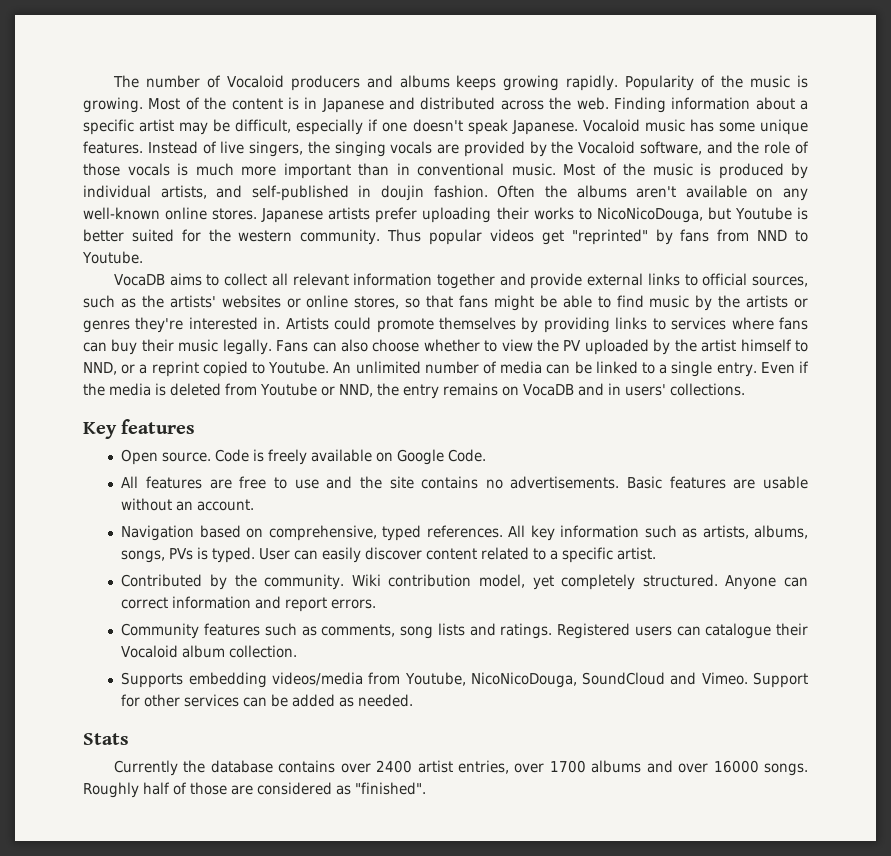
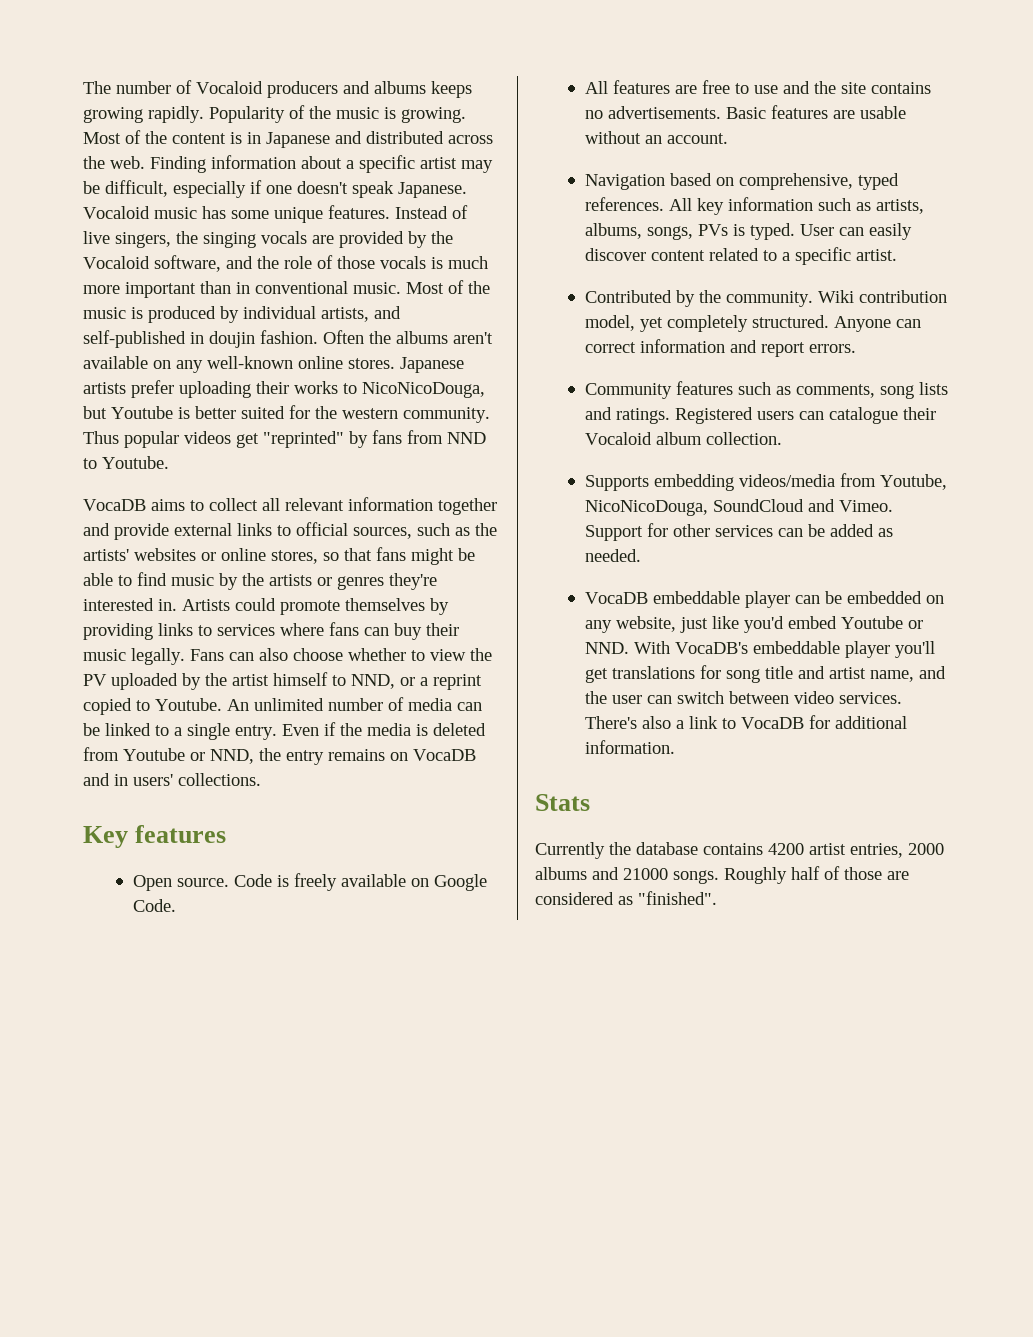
+ VocaDB embeddable player can be embedded on any website, just like you'd embed Youtube or NND. With VocaDB's embeddable player you'll get translations for song title and artist name, and the user can switch between video services. There's also a link to VocaDB for additional information.
- Currently the database contains over 2400 artist entries, over 1700 albums and over 16000 songs.
+ Currently the database contains 4200 artist entries, 2000 albums and 21000 songs.

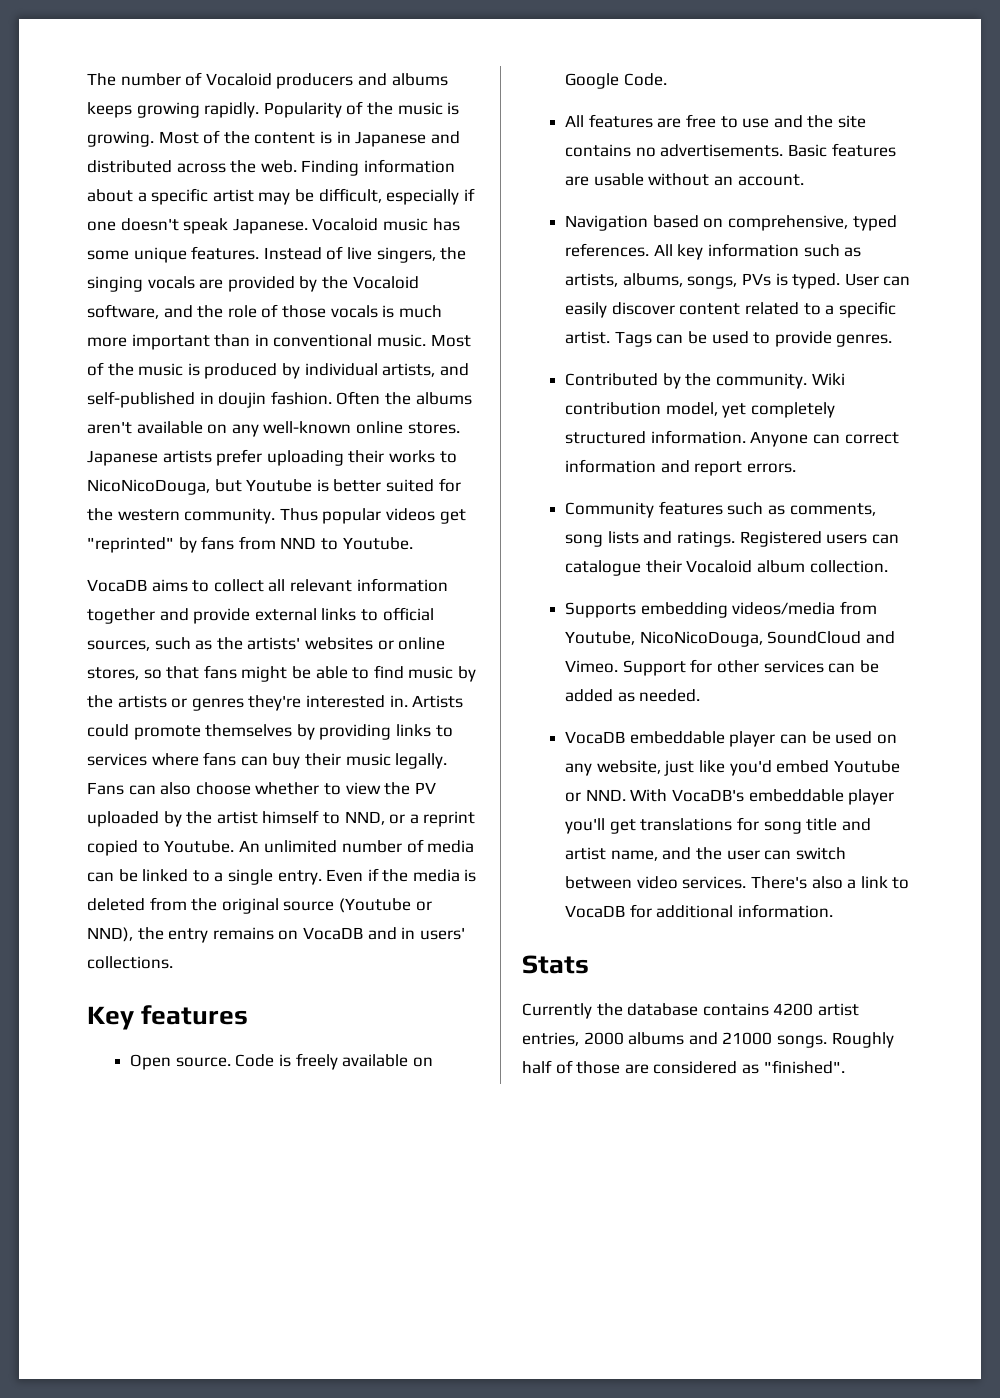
- Even if the media is deleted from Youtube or NND, the entry remains on VocaDB and in users' collections.
+ Even if the media is deleted from the original source (Youtube or NND), the entry remains on VocaDB and in users' collections.
+ Tags can be used to provide genres.
- Wiki contribution model, yet completely structured.
+ Wiki contribution model, yet completely structured information.
- VocaDB embeddable player can be embedded on any website, just like you'd embed Youtube or NND. With VocaDB's embeddable player you'll get translations for song title and artist name, and the user can switch between video services.
+ VocaDB embeddable player can be used on any website, just like you'd embed Youtube or NND. With VocaDB's embeddable player you'll get translations for song title and artist name, and the user can switch between video services.

